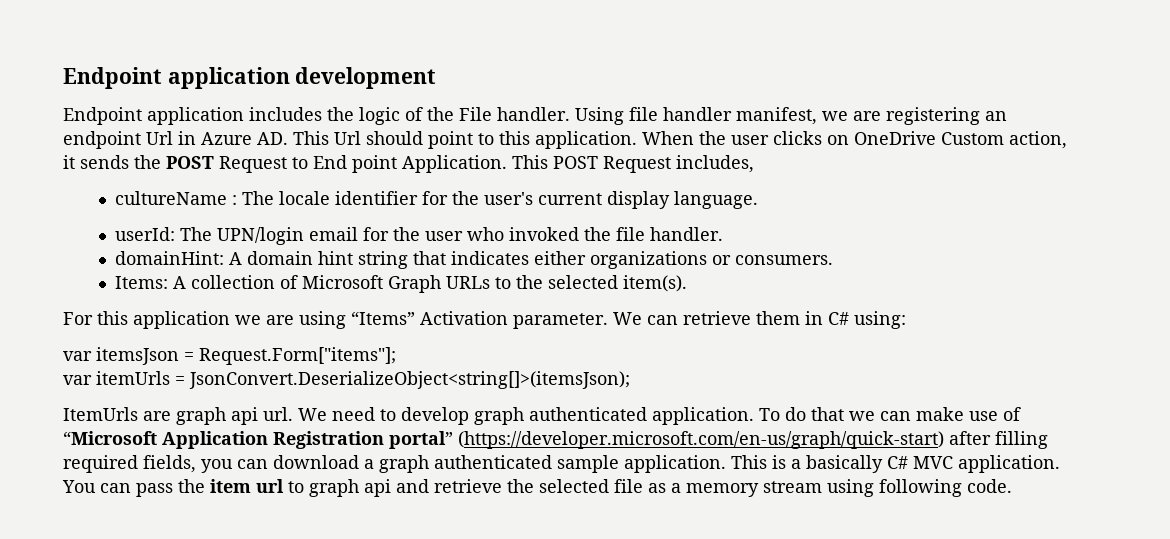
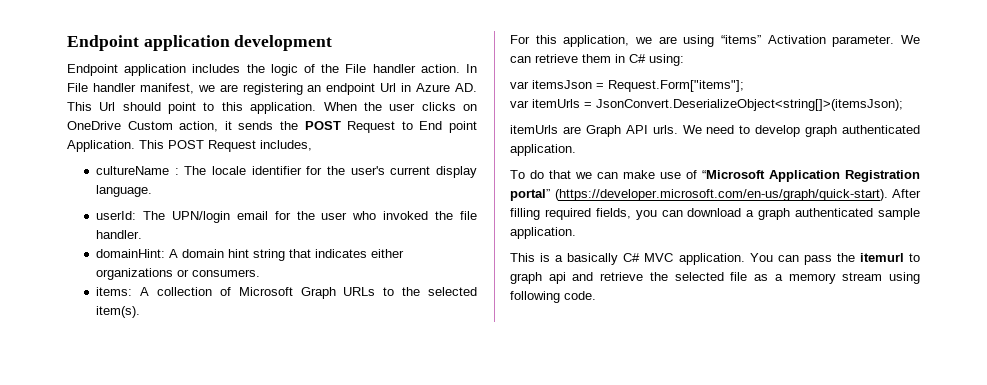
- Endpoint application includes the logic of the File handler. Using file handler manifest, we are registering an endpoint Url in Azure AD. This Url should point to this application.
+ Endpoint application includes the logic of the File handler action. In File handler manifest, we are registering an endpoint Url in Azure AD. This Url should point to this application.
- Items: A collection of Microsoft Graph URLs to the selected item(s).
+ items: A collection of Microsoft Graph URLs to the selected item(s).
- For this application we are using “Items” Activation parameter.
+ For this application, we are using “items” Activation parameter.
- ItemUrls are graph api url.
+ itemUrls are Graph API urls.
- We need to develop graph authenticated application. To do that we can make use of “Microsoft Application Registration portal” (https://developer.microsoft.com/en-us/graph/quick-start) after filling required fields, you can download a graph authenticated sample application. This is a basically C# MVC application.
+ We need to develop graph authenticated application.
+ To do that we can make use of “Microsoft Application Registration portal” (https://developer.microsoft.com/en-us/graph/quick-start). After filling required fields, you can download a graph authenticated sample application.
+ This is a basically C# MVC application.
- You can pass the item url to graph api and retrieve the selected file as a memory stream using following code.
+ You can pass the itemurl to graph api and retrieve the selected file as a memory stream using following code.

